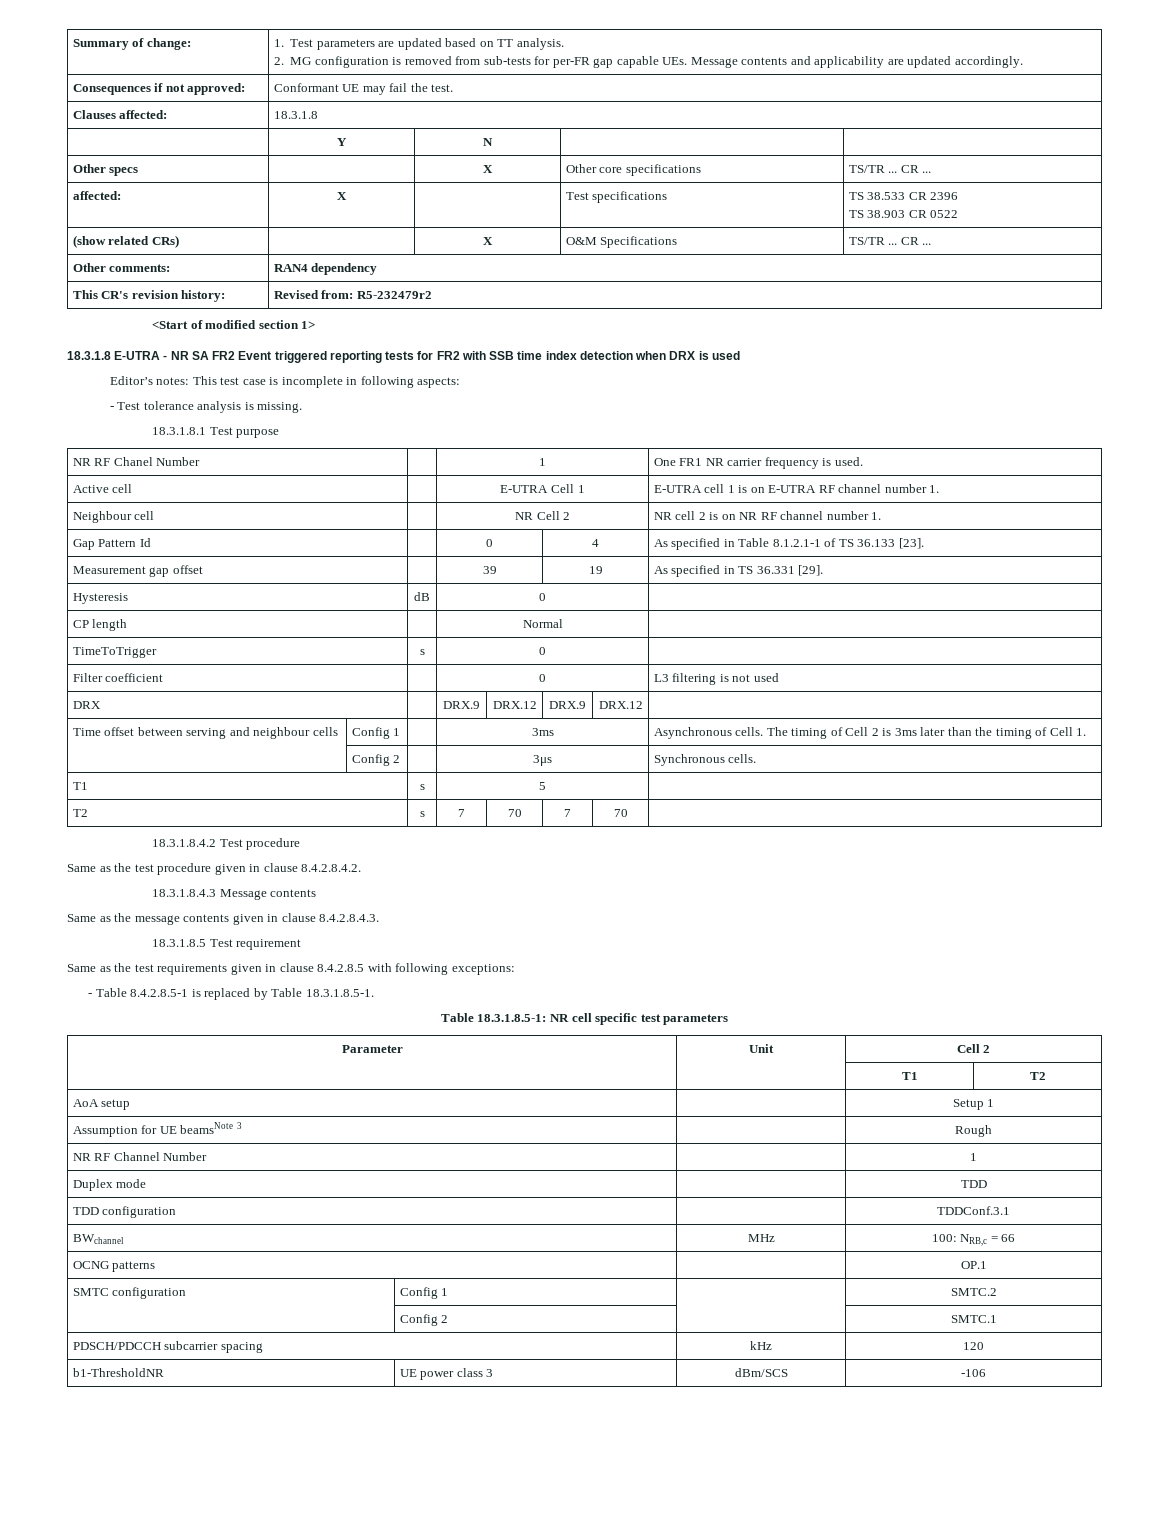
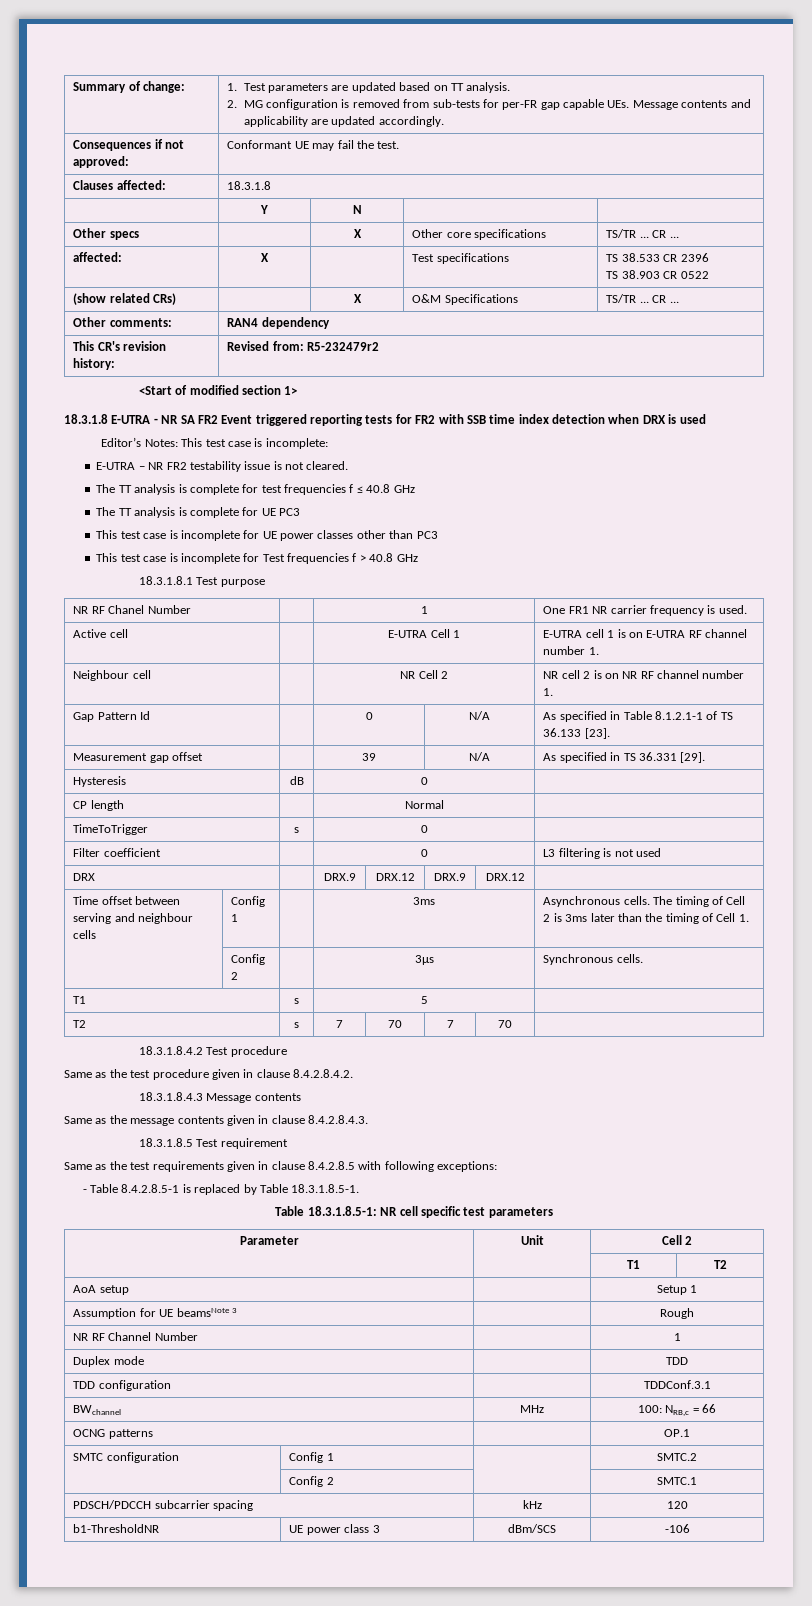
- Editor’s notes: This test case is incomplete in following aspects:
- - Test tolerance analysis is missing.
+ Editor’s Notes: This test case is incomplete:
+ E-UTRA – NR FR2 testability issue is not cleared.
+ The TT analysis is complete for test frequencies f ≤ 40.8 GHz
+ The TT analysis is complete for UE PC3
+ This test case is incomplete for UE power classes other than PC3
+ This test case is incomplete for Test frequencies f > 40.8 GHz
- Gap Pattern Id | | 0 | 4 | As specified in Table 8.1.2.1-1 of TS 36.133 [23].
+ Gap Pattern Id | | 0 | N/A | As specified in Table 8.1.2.1-1 of TS 36.133 [23].
- Measurement gap offset | | 39 | 19 | As specified in TS 36.331 [29].
+ Measurement gap offset | | 39 | N/A | As specified in TS 36.331 [29].

